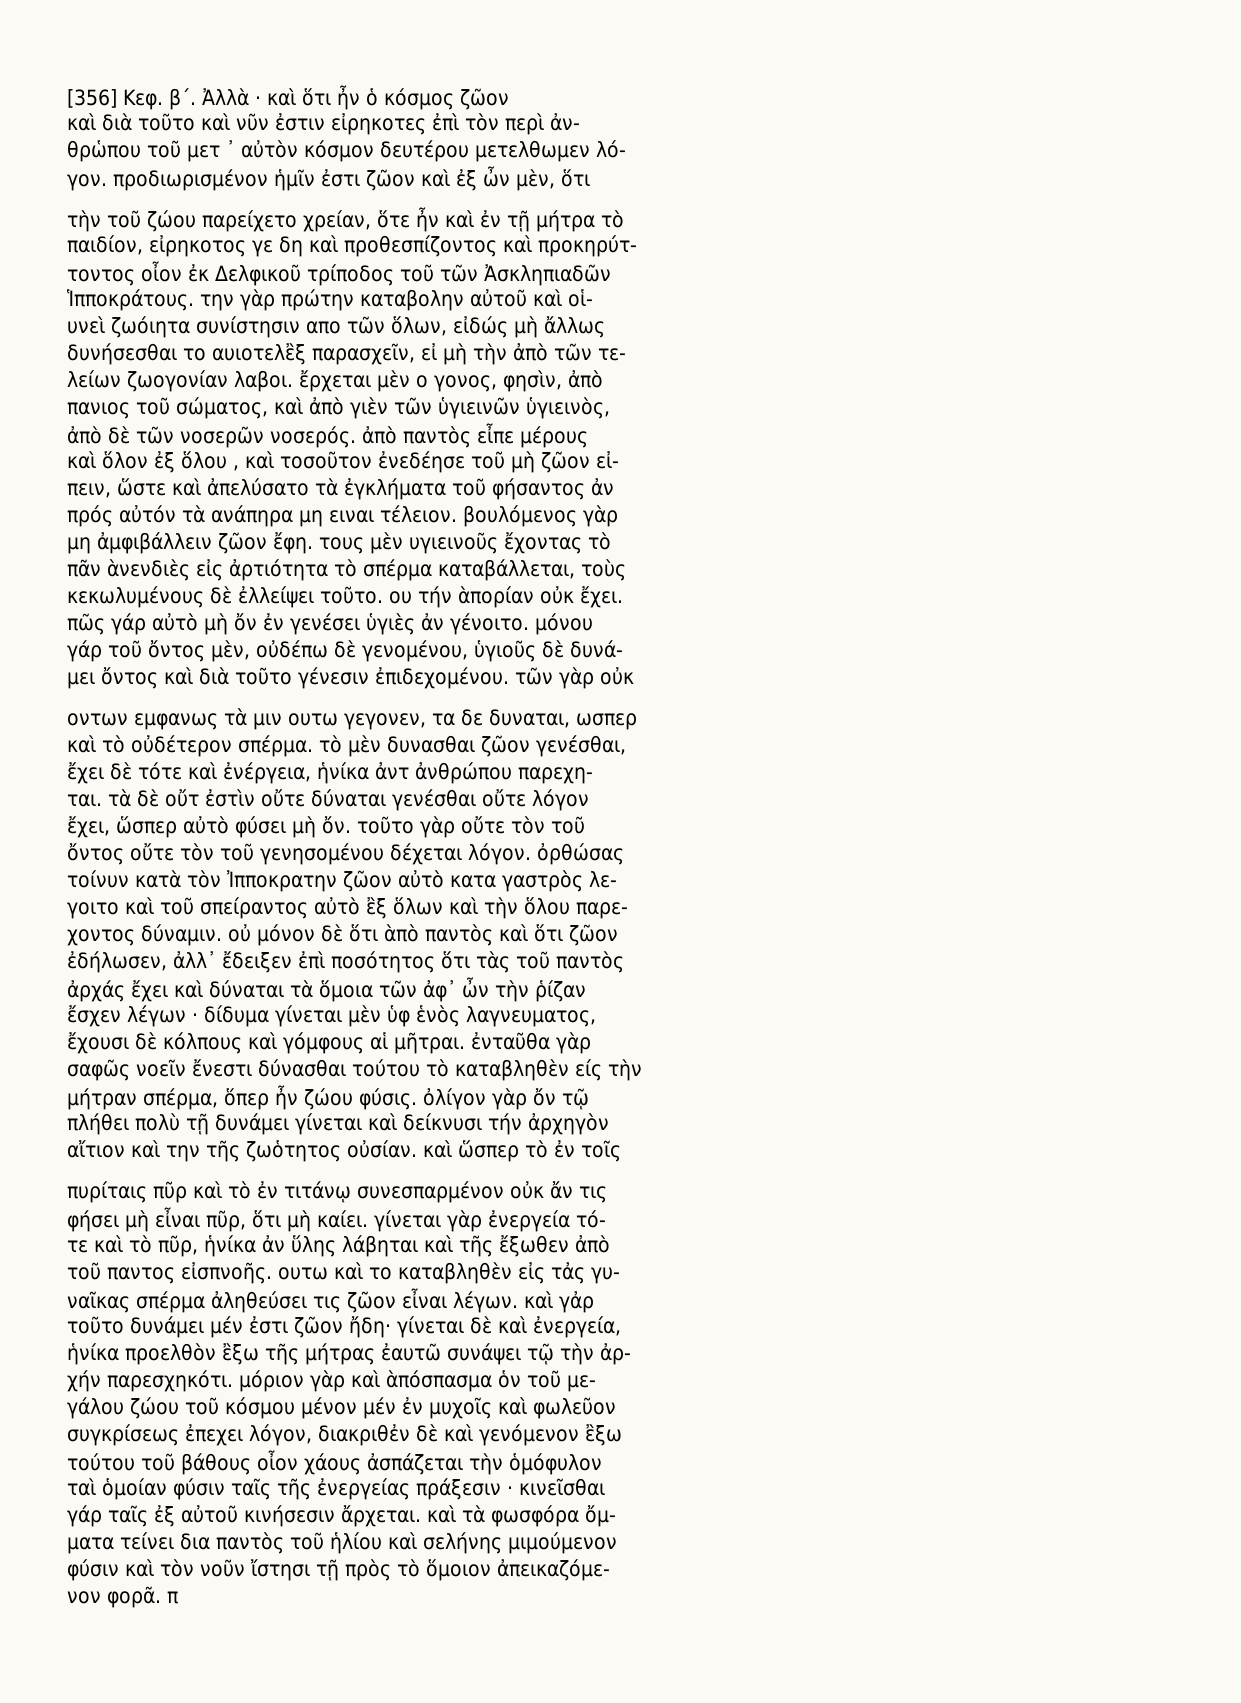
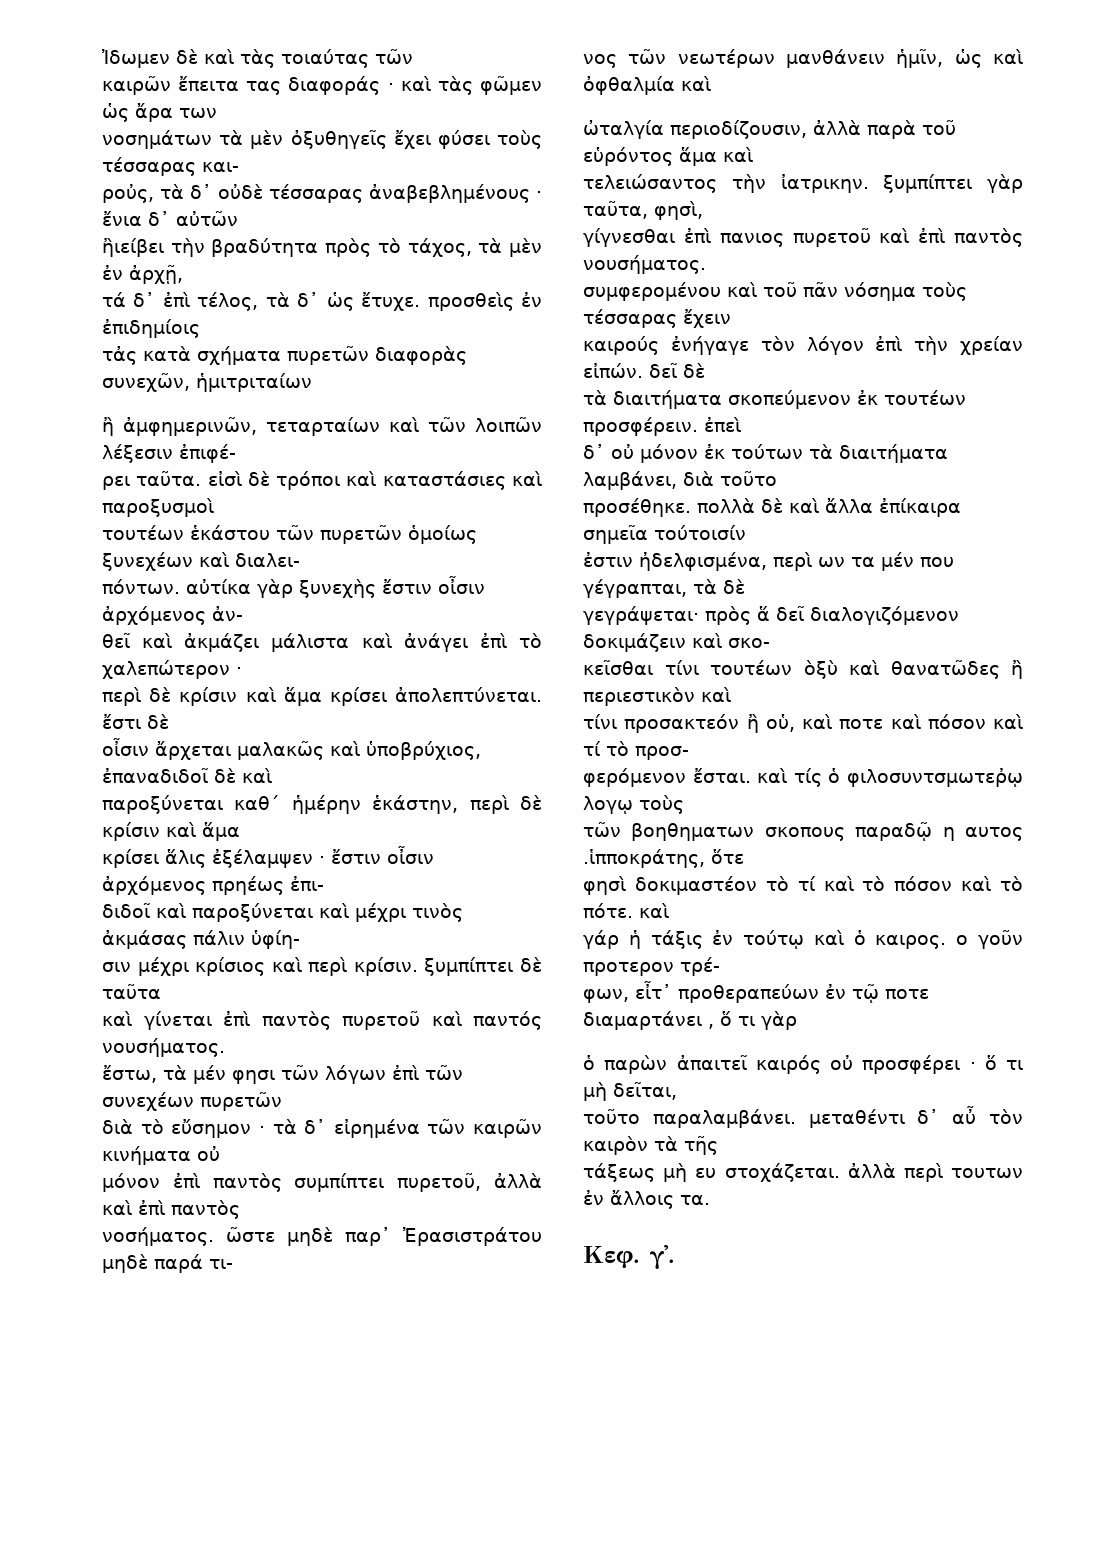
- [356] Κεφ. β΄. Ἀλλὰ · καὶ ὅτι ἦν ὁ κόσμος ζῶον
- καὶ διὰ τοῦτο καὶ νῦν ἐστιν εἰρηκοτες ἐπὶ τὸν περὶ ἀν-
- θρὡπου τοῦ μετ ᾽ αὐτὸν κόσμον δευτέρου μετελθωμεν λό-
- γον. προδιωρισμένον ἡμῖν ἐστι ζῶον καὶ ἐξ ὦν μὲν, ὅτι
- τὴν τοῦ ζώου παρείχετο χρείαν, ὅτε ἦν καὶ ἐν τῇ μήτρα τὸ
- παιδίον, εἰρηκοτος γε δη καὶ προθεσπίζοντος καὶ προκηρύτ-
- τοντος οἶον ἐκ Δελφικοῦ τρίποδος τοῦ τῶν Ἀσκληπιαδῶν
- Ἱπποκράτους. την γὰρ πρώτην καταβολην αὐτοῦ καὶ οἱ-
- υνεὶ ζωόιητα συνίστησιν απο τῶν ὅλων, εἰδώς μὴ ἄλλως
- δυνήσεσθαι το αυιοτελἒξ παρασχεῖν, εἰ μὴ τὴν ἀπὸ τῶν τε-
- λείων ζωογονίαν λαβοι. ἔρχεται μὲν ο γονος, φησὶν, ἀπὸ
- πανιος τοῦ σώματος, καὶ ἀπὸ γιὲν τῶν ὑγιεινῶν ὑγιεινὸς,
- ἀπὸ δὲ τῶν νοσερῶν νοσερός. ἀπὸ παντὸς εἶπε μέρους
- καὶ ὅλον ἐξ ὅλου , καὶ τοσοῦτον ἐνεδέησε τοῦ μὴ ζῶον εἰ-
- πειν, ὥστε καὶ ἀπελύσατο τὰ ἐγκλήματα τοῦ φήσαντος ἀν
- πρός αὐτόν τὰ ανάπηρα μη ειναι τέλειον. βουλόμενος γὰρ
- μη ἀμφιβάλλειν ζῶον ἔφη. τους μὲν υγιεινοῦς ἔχοντας τὸ
- πᾶν ὰνενδιὲς εἰς ἀρτιότητα τὸ σπέρμα καταβάλλεται, τοὺς
- κεκωλυμένους δὲ ἐλλείψει τοῦτο. ου τήν ὰπορίαν οὐκ ἔχει.
- πῶς γάρ αὐτὸ μὴ ὄν ἐν γενέσει ὑγιὲς ἀν γένοιτο. μόνου
- γάρ τοῦ ὄντος μὲν, οὐδέπω δὲ γενομένου, ὑγιοῦς δὲ δυνά-
- μει ὄντος καὶ διὰ τοῦτο γένεσιν ἐπιδεχομένου. τῶν γὰρ οὐκ
- οντων εμφανως τὰ μιν ουτω γεγονεν, τα δε δυναται, ωσπερ
- καὶ τὸ οὐδέτερον σπέρμα. τὸ μὲν δυνασθαι ζῶον γενέσθαι,
- ἔχει δὲ τότε καὶ ἐνέργεια, ἡνίκα ἀντ ἀνθρώπου παρεχη-
- ται. τὰ δὲ οὔτ ἐστὶν οὔτε δύναται γενέσθαι οὔτε λόγον
- ἔχει, ὥσπερ αὐτὸ φύσει μὴ ὄν. τοῦτο γὰρ οὔτε τὸν τοῦ
- ὄντος οὔτε τὸν τοῦ γενησομένου δέχεται λόγον. ὀρθώσας
- τοίνυν κατὰ τὸν Ἰπποκρατην ζῶον αὐτὸ κατα γαστρὸς λε-
- γοιτο καὶ τοῦ σπείραντος αὐτὸ ἒξ ὅλων καὶ τὴν ὅλου παρε-
- χοντος δύναμιν. οὐ μόνον δὲ ὅτι ὰπὸ παντὸς καὶ ὅτι ζῶον
- ἐδήλωσεν, ἀλλ᾽ ἔδειξεν ἐπὶ ποσότητος ὅτι τὰς τοῦ παντὸς
- ἀρχάς ἔχει καὶ δύναται τὰ ὅμοια τῶν ἀφ᾽ ὦν τὴν ῥίζαν
- ἔσχεν λέγων · δίδυμα γίνεται μὲν ὑφ ἑνὸς λαγνευματος,
- ἔχουσι δὲ κόλπους καὶ γόμφους αἱ μῆτραι. ἐνταῦθα γὰρ
- σαφῶς νοεῖν ἔνεστι δύνασθαι τούτου τὸ καταβληθὲν είς τὴν
- μήτραν σπέρμα, ὅπερ ἦν ζώου φύσις. ὀλίγον γὰρ ὄν τῷ
- πλήθει πολὺ τῇ δυνάμει γίνεται καὶ δείκνυσι τήν ἀρχηγὸν
- αἴτιον καὶ την τῆς ζωὁτητος οὐσίαν. καὶ ὥσπερ τὸ ἐν τοῖς
- πυρίταις πῦρ καὶ τὸ ἐν τιτάνῳ συνεσπαρμένον οὐκ ἄν τις
- φήσει μὴ εἶναι πῦρ, ὅτι μὴ καίει. γίνεται γὰρ ἐνεργεία τό-
- τε καὶ τὸ πῦρ, ἡνίκα ἀν ὕλης λάβηται καὶ τῆς ἔξωθεν ἀπὸ
- τοῦ παντος εἰσπνοῆς. ουτω καὶ το καταβληθὲν εἰς τἀς γυ-
- ναῖκας σπέρμα ἀληθεύσει τις ζῶον εἶναι λέγων. καὶ γἀρ
- τοῦτο δυνάμει μέν ἐστι ζῶον ἤδη· γίνεται δὲ καὶ ἐνεργεία,
- ἡνίκα προελθὸν ἒξω τῆς μήτρας ἐαυτῶ συνάψει τῷ τὴν ἀρ-
- χήν παρεσχηκότι. μόριον γὰρ καὶ ὰπόσπασμα ὁν τοῦ με-
- γάλου ζώου τοῦ κόσμου μένον μέν ἐν μυχοῖς καὶ φωλεῦον
- συγκρίσεως ἐπεχει λόγον, διακριθἐν δὲ καὶ γενόμενον ἒξω
- τούτου τοῦ βάθους οἶον χάους ἀσπάζεται τὴν ὁμόφυλον
- ταὶ ὁμοίαν φύσιν ταῖς τῆς ἐνεργείας πράξεσιν · κινεῖσθαι
- γάρ ταῖς ἐξ αὐτοῦ κινήσεσιν ἄρχεται. καὶ τὰ φωσφόρα ὄμ-
- ματα τείνει δια παντὸς τοῦ ἡλίου καὶ σελήνης μιμούμενον
- φύσιν καὶ τὸν νοῦν ἴστησι τῇ πρὸς τὸ ὅμοιον ἀπεικαζόμε-
- νον φορᾶ. π
+ Ἰδωμεν δὲ καὶ τὰς τοιαύτας τῶν
+ καιρῶν ἔπειτα τας διαφοράς · καὶ τὰς φῶμεν ὡς ἄρα των
+ νοσημάτων τὰ μὲν ὀξυθηγεῖς ἔχει φύσει τοὺς τέσσαρας και-
+ ροὐς, τὰ δ᾽ οὐδὲ τέσσαρας ἀναβεβλημένους · ἔνια δ᾽ αὐτῶν
+ ἢιείβει τὴν βραδύτητα πρὸς τὸ τάχος, τὰ μὲν ἐν ἀρχῇ,
+ τά δ᾽ ἐπὶ τέλος, τὰ δ᾽ ὡς ἔτυχε. προσθεὶς ἐν ἐπιδημίοις
+ τἀς κατὰ σχήματα πυρετῶν διαφορὰς συνεχῶν, ἡμιτριταίων
+ ἢ ἀμφημερινῶν, τεταρταίων καὶ τῶν λοιπῶν λέξεσιν ἐπιφέ-
+ ρει ταῦτα. εἰσὶ δὲ τρόποι καὶ καταστάσιες καὶ παροξυσμοὶ
+ τουτέων ἑκάστου τῶν πυρετῶν ὁμοίως ξυνεχέων καὶ διαλει-
+ πόντων. αὐτίκα γὰρ ξυνεχὴς ἔστιν οἶσιν ἀρχόμενος ἀν-
+ θεῖ καὶ ἀκμάζει μάλιστα καὶ ἀνάγει ἐπὶ τὸ χαλεπώτερον ·
+ περὶ δὲ κρίσιν καὶ ἅμα κρίσει ἀπολεπτύνεται. ἔστι δὲ
+ οἶσιν ἄρχεται μαλακῶς καὶ ὑποβρύχιος, ἐπαναδιδοῖ δὲ καὶ
+ παροξύνεται καθ΄ ἡμέρην ἑκάστην, περὶ δὲ κρίσιν καὶ ἅμα
+ κρίσει ἅλις ἐξέλαμψεν · ἔστιν οἶσιν ἀρχόμενος πρηέως ἐπι-
+ διδοῖ καὶ παροξύνεται καὶ μέχρι τινὸς ἀκμάσας πάλιν ὑφίη-
+ σιν μέχρι κρίσιος καὶ περὶ κρίσιν. ξυμπίπτει δὲ ταῦτα
+ καὶ γίνεται ἐπὶ παντὸς πυρετοῦ καὶ παντός νουσήματος.
+ ἔστω, τὰ μέν φησι τῶν λόγων ἐπὶ τῶν συνεχέων πυρετῶν
+ διὰ τὸ εὔσημον · τὰ δ᾽ εἰρημένα τῶν καιρῶν κινήματα οὐ
+ μόνον ἐπὶ παντὸς συμπίπτει πυρετοῦ, ἀλλὰ καὶ ἐπὶ παντὸς
+ νοσήματος. ῶστε μηδὲ παρ᾽ Ἐρασιστράτου μηδὲ παρά τι-
+ νος τῶν νεωτέρων μανθάνειν ἡμῖν, ὡς καὶ ὀφθαλμία καὶ
+ ὠταλγία περιοδίζουσιν, ἀλλὰ παρὰ τοῦ εὑρόντος ἅμα καὶ
+ τελειώσαντος τὴν ἰατρικην. ξυμπίπτει γὰρ ταῦτα, φησὶ,
+ γίγνεσθαι ἐπὶ πανιος πυρετοῦ καὶ ἐπὶ παντὸς νουσήματος.
+ συμφερομένου καὶ τοῦ πᾶν νόσημα τοὺς τέσσαρας ἔχειν
+ καιρούς ἐνήγαγε τὸν λόγον ἐπὶ τὴν χρείαν εἰπών. δεῖ δὲ
+ τὰ διαιτήματα σκοπεύμενον ἐκ τουτέων προσφέρειν. ἐπεὶ
+ δ᾽ οὐ μόνον ἐκ τούτων τὰ διαιτήματα λαμβάνει, διὰ τοῦτο
+ προσέθηκε. πολλὰ δὲ καὶ ἄλλα ἐπίκαιρα σημεῖα τούτοισίν
+ ἐστιν ἠδελφισμένα, περὶ ων τα μέν που γέγραπται, τὰ δὲ
+ γεγράψεται· πρὸς ἅ δεῖ διαλογιζόμενον δοκιμάζειν καὶ σκο-
+ κεῖσθαι τίνι τουτέων ὸξὺ καὶ θανατῶδες ἢ περιεστικὸν καὶ
+ τίνι προσακτεόν ἢ οὑ, καὶ ποτε καὶ πόσον καὶ τί τὸ προσ-
+ φερόμενον ἔσται. καὶ τίς ὁ φιλοσυντσμωτεῤῳ λογῳ τοὺς
+ τῶν βοηθηματων σκοπους παραδῷ η αυτος .ἱπποκράτης, ὅτε
+ φησὶ δοκιμαστέον τὸ τί καὶ τὸ πόσον καὶ τὸ πότε. καὶ
+ γάρ ἡ τάξις ἐν τούτῳ καὶ ὁ καιρος. ο γοῦν προτερον τρέ-
+ φων, εἶτ᾽ προθεραπεύων ἐν τῷ ποτε διαμαρτάνει , ὅ τι γὰρ
+ ὁ παρὼν ἀπαιτεῖ καιρός οὐ προσφέρει · ὅ τι μὴ δεῖται,
+ τοῦτο παραλαμβάνει. μεταθέντι δ᾽ αὖ τὸν καιρὸν τὰ τῆς
+ τάξεως μὴ ευ στοχάζεται. ἀλλὰ περὶ τουτων ἐν ἄλλοις τα.
+ Κεφ. γ᾽.

